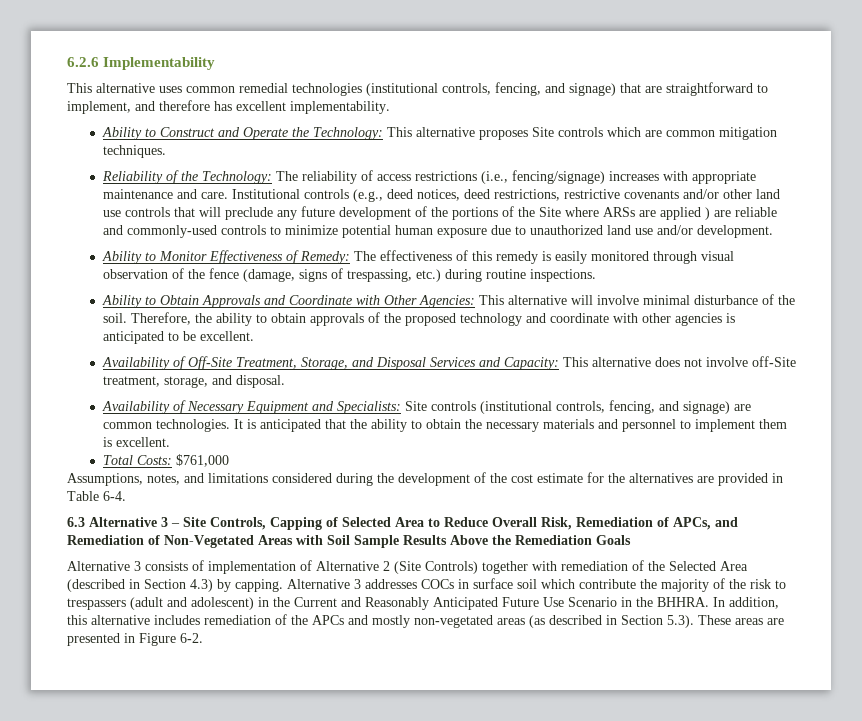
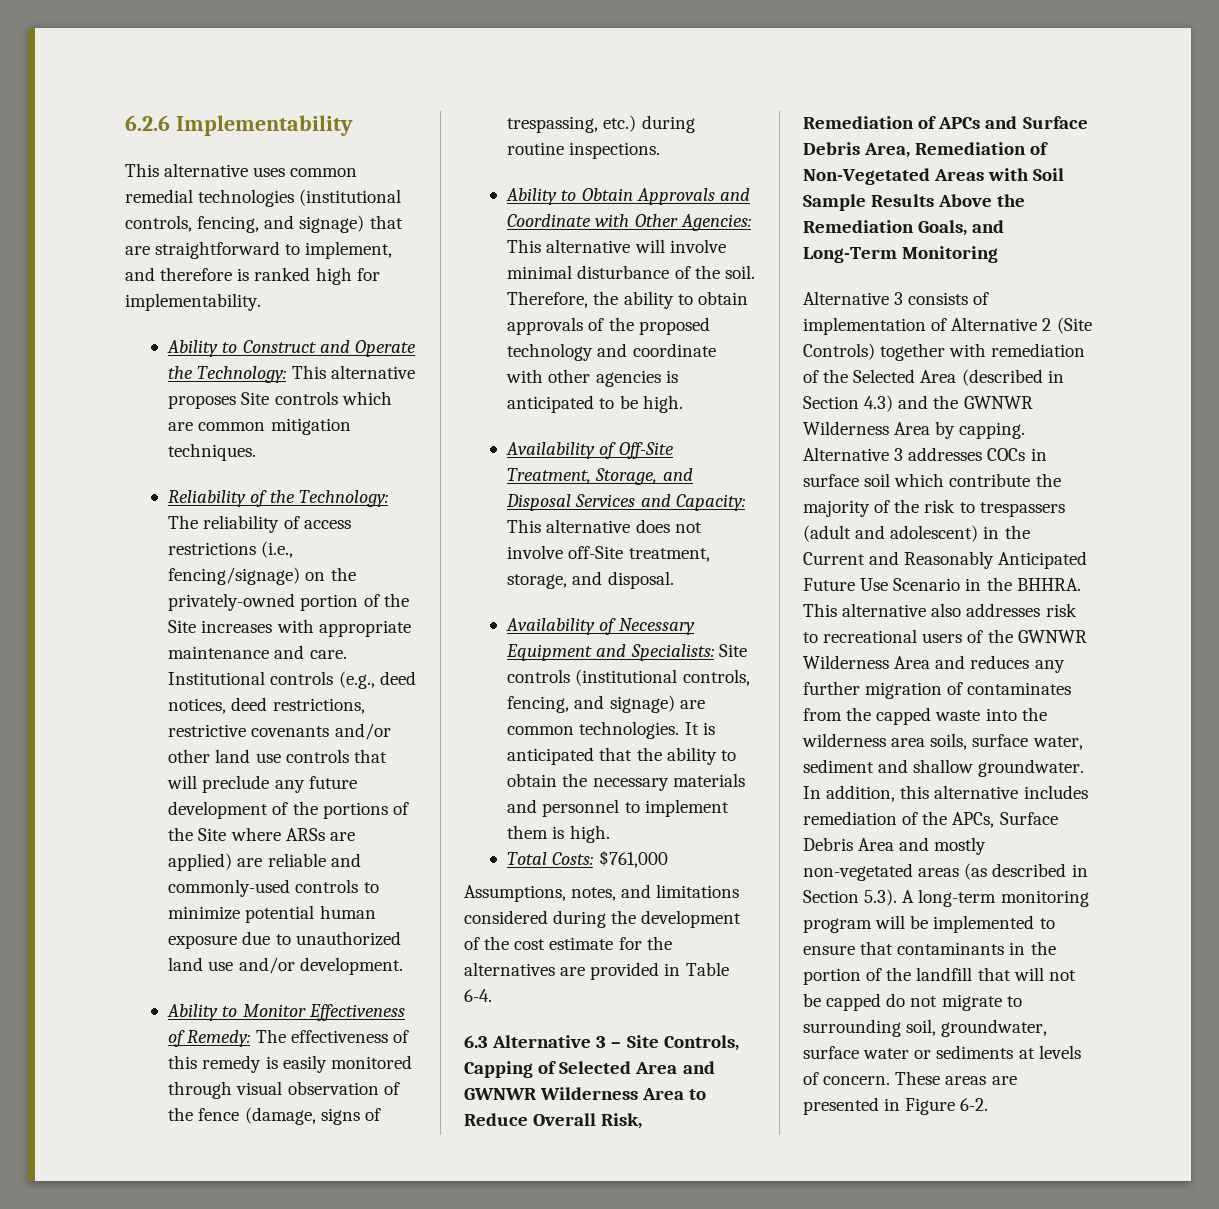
- This alternative uses common remedial technologies (institutional controls, fencing, and signage) that are straightforward to implement, and therefore has excellent implementability.
+ This alternative uses common remedial technologies (institutional controls, fencing, and signage) that are straightforward to implement, and therefore is ranked high for implementability.
- Reliability of the Technology: The reliability of access restrictions (i.e., fencing/signage) increases with appropriate maintenance and care.
+ Reliability of the Technology: The reliability of access restrictions (i.e., fencing/signage) on the privately-owned portion of the Site increases with appropriate maintenance and care.
- Institutional controls (e.g., deed notices, deed restrictions, restrictive covenants and/or other land use controls that will preclude any future development of the portions of the Site where ARSs are applied ) are reliable and commonly-used controls to minimize potential human exposure due to unauthorized land use and/or development.
+ Institutional controls (e.g., deed notices, deed restrictions, restrictive covenants and/or other land use controls that will preclude any future development of the portions of the Site where ARSs are applied) are reliable and commonly-used controls to minimize potential human exposure due to unauthorized land use and/or development.
- Therefore, the ability to obtain approvals of the proposed technology and coordinate with other agencies is anticipated to be excellent.
+ Therefore, the ability to obtain approvals of the proposed technology and coordinate with other agencies is anticipated to be high.
- It is anticipated that the ability to obtain the necessary materials and personnel to implement them is excellent.
+ It is anticipated that the ability to obtain the necessary materials and personnel to implement them is high.
- 6.3 Alternative 3 – Site Controls, Capping of Selected Area to Reduce Overall Risk, Remediation of APCs, and Remediation of Non-Vegetated Areas with Soil Sample Results Above the Remediation Goals
+ 6.3 Alternative 3 – Site Controls, Capping of Selected Area and GWNWR Wilderness Area to Reduce Overall Risk, Remediation of APCs and Surface Debris Area, Remediation of Non-Vegetated Areas with Soil Sample Results Above the Remediation Goals, and Long-Term Monitoring
- Alternative 3 consists of implementation of Alternative 2 (Site Controls) together with remediation of the Selected Area (described in Section 4.3) by capping.
+ Alternative 3 consists of implementation of Alternative 2 (Site Controls) together with remediation of the Selected Area (described in Section 4.3) and the GWNWR Wilderness Area by capping.
+ This alternative also addresses risk to recreational users of the GWNWR Wilderness Area and reduces any further migration of contaminates from the capped waste into the wilderness area soils, surface water, sediment and shallow groundwater.
- In addition, this alternative includes remediation of the APCs and mostly non-vegetated areas (as described in Section 5.3). These areas are presented in Figure 6-2.
+ In addition, this alternative includes remediation of the APCs, Surface Debris Area and mostly non-vegetated areas (as described in Section 5.3). A long-term monitoring program will be implemented to ensure that contaminants in the portion of the landfill that will not be capped do not migrate to surrounding soil, groundwater, surface water or sediments at levels of concern. These areas are presented in Figure 6-2.

